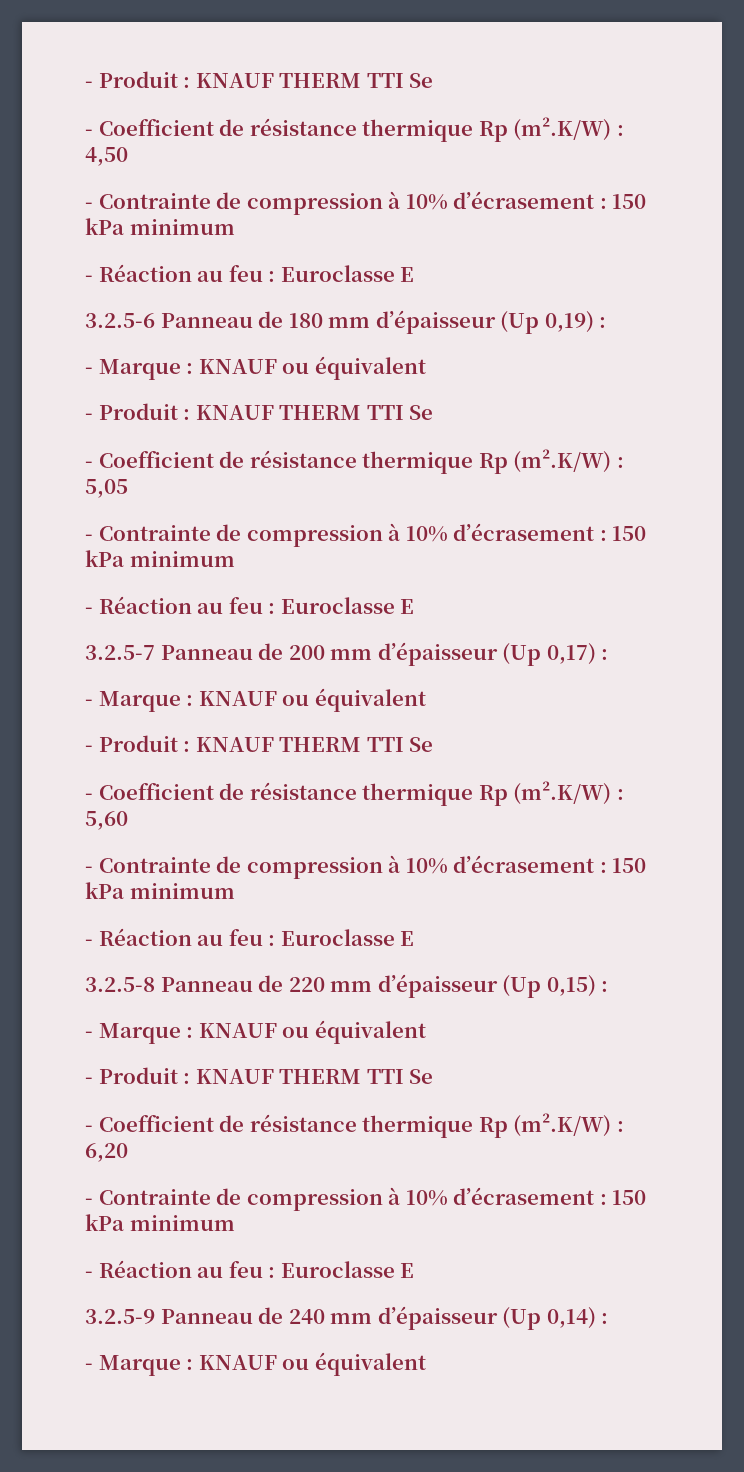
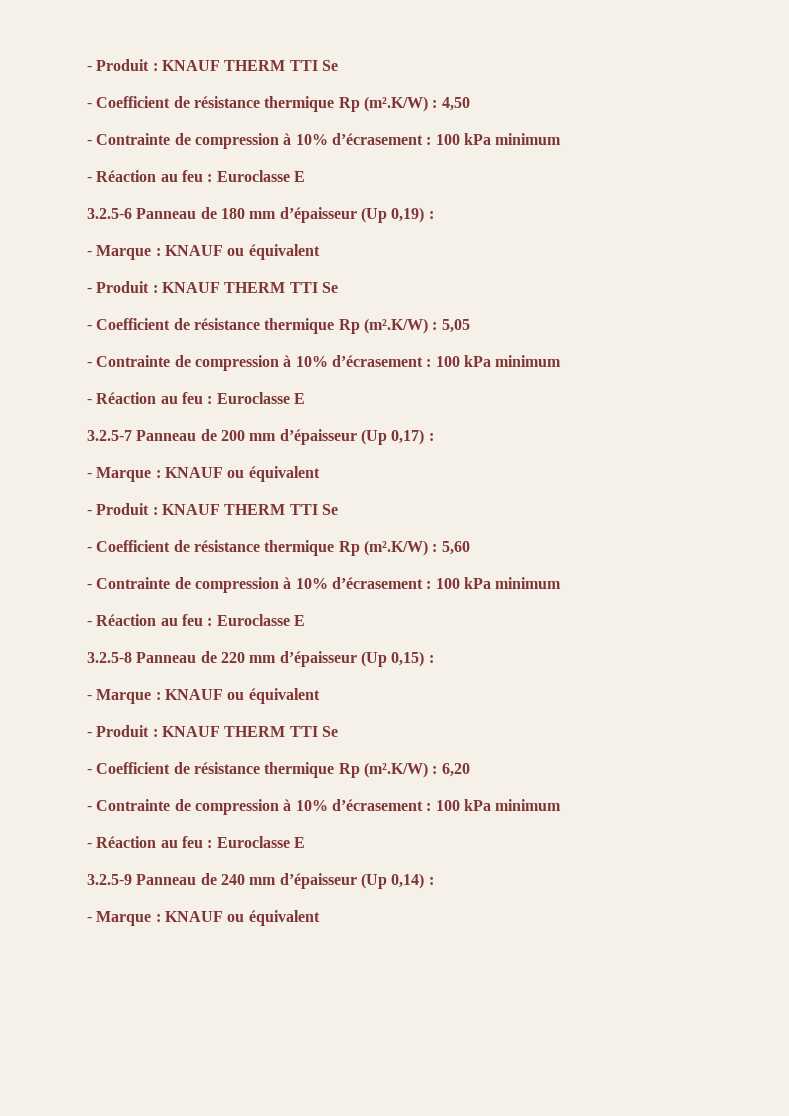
  - Coefficient de résistance thermique Rp (m².K/W) : 4,50
- - Contrainte de compression à 10% d’écrasement : 150 kPa minimum
+ - Contrainte de compression à 10% d’écrasement : 100 kPa minimum
  - Coefficient de résistance thermique Rp (m².K/W) : 5,05
- - Contrainte de compression à 10% d’écrasement : 150 kPa minimum
+ - Contrainte de compression à 10% d’écrasement : 100 kPa minimum
  - Coefficient de résistance thermique Rp (m².K/W) : 5,60
- - Contrainte de compression à 10% d’écrasement : 150 kPa minimum
+ - Contrainte de compression à 10% d’écrasement : 100 kPa minimum
  - Coefficient de résistance thermique Rp (m².K/W) : 6,20
- - Contrainte de compression à 10% d’écrasement : 150 kPa minimum
+ - Contrainte de compression à 10% d’écrasement : 100 kPa minimum

